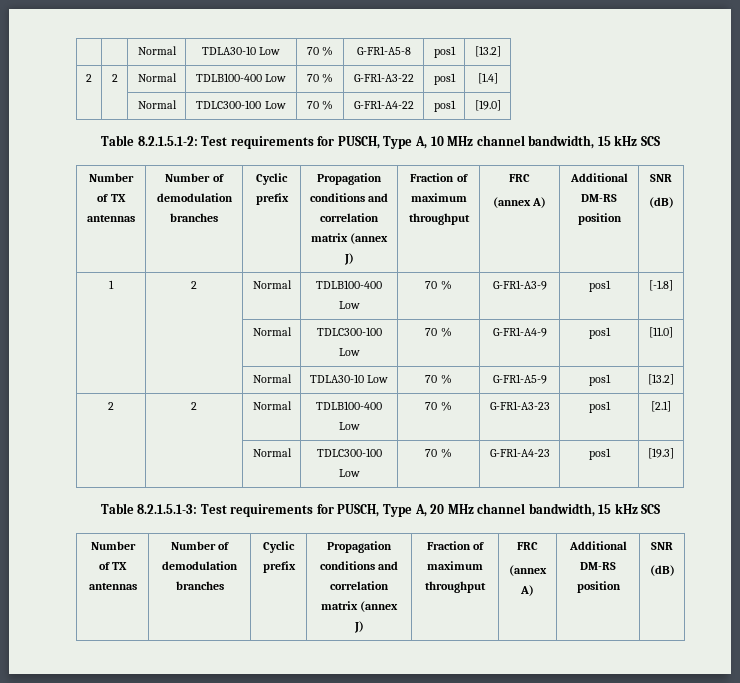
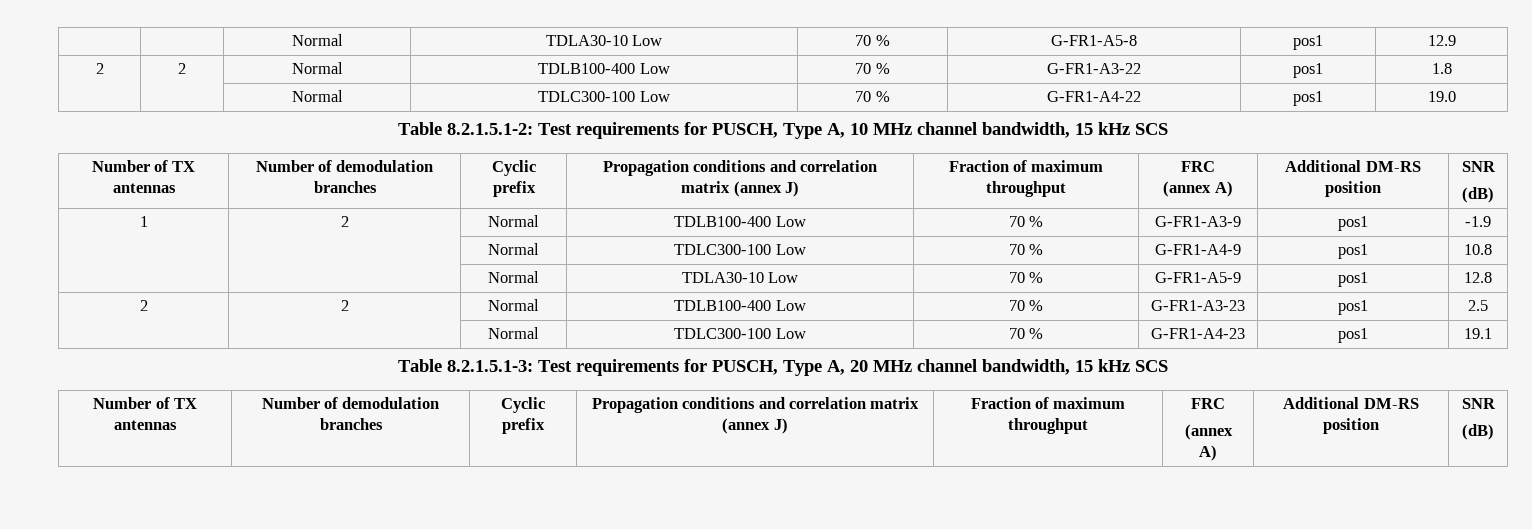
- | | Normal | TDLA30-10 Low | 70 % | G-FR1-A5-8 | pos1 | [13.2]
+ | | Normal | TDLA30-10 Low | 70 % | G-FR1-A5-8 | pos1 | 12.9
- 2 | 2 | Normal | TDLB100-400 Low | 70 % | G-FR1-A3-22 | pos1 | [1.4]
+ 2 | 2 | Normal | TDLB100-400 Low | 70 % | G-FR1-A3-22 | pos1 | 1.8
- | | Normal | TDLC300-100 Low | 70 % | G-FR1-A4-22 | pos1 | [19.0]
+ | | Normal | TDLC300-100 Low | 70 % | G-FR1-A4-22 | pos1 | 19.0
- 1 | 2 | Normal | TDLB100-400 Low | 70 % | G-FR1-A3-9 | pos1 | [-1.8]
+ 1 | 2 | Normal | TDLB100-400 Low | 70 % | G-FR1-A3-9 | pos1 | -1.9
- | | Normal | TDLC300-100 Low | 70 % | G-FR1-A4-9 | pos1 | [11.0]
+ | | Normal | TDLC300-100 Low | 70 % | G-FR1-A4-9 | pos1 | 10.8
- | | Normal | TDLA30-10 Low | 70 % | G-FR1-A5-9 | pos1 | [13.2]
+ | | Normal | TDLA30-10 Low | 70 % | G-FR1-A5-9 | pos1 | 12.8
- 2 | 2 | Normal | TDLB100-400 Low | 70 % | G-FR1-A3-23 | pos1 | [2.1]
+ 2 | 2 | Normal | TDLB100-400 Low | 70 % | G-FR1-A3-23 | pos1 | 2.5
- | | Normal | TDLC300-100 Low | 70 % | G-FR1-A4-23 | pos1 | [19.3]
+ | | Normal | TDLC300-100 Low | 70 % | G-FR1-A4-23 | pos1 | 19.1

